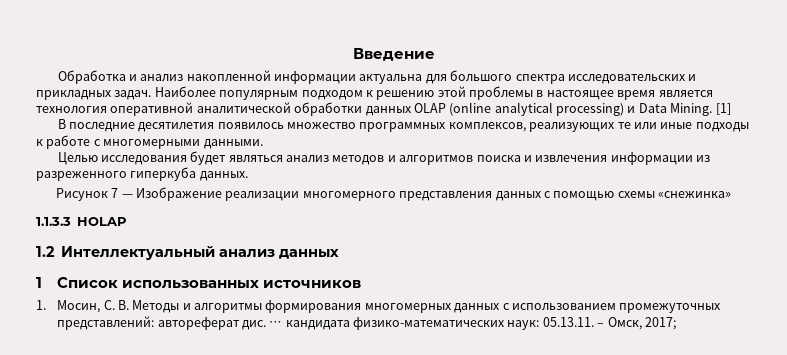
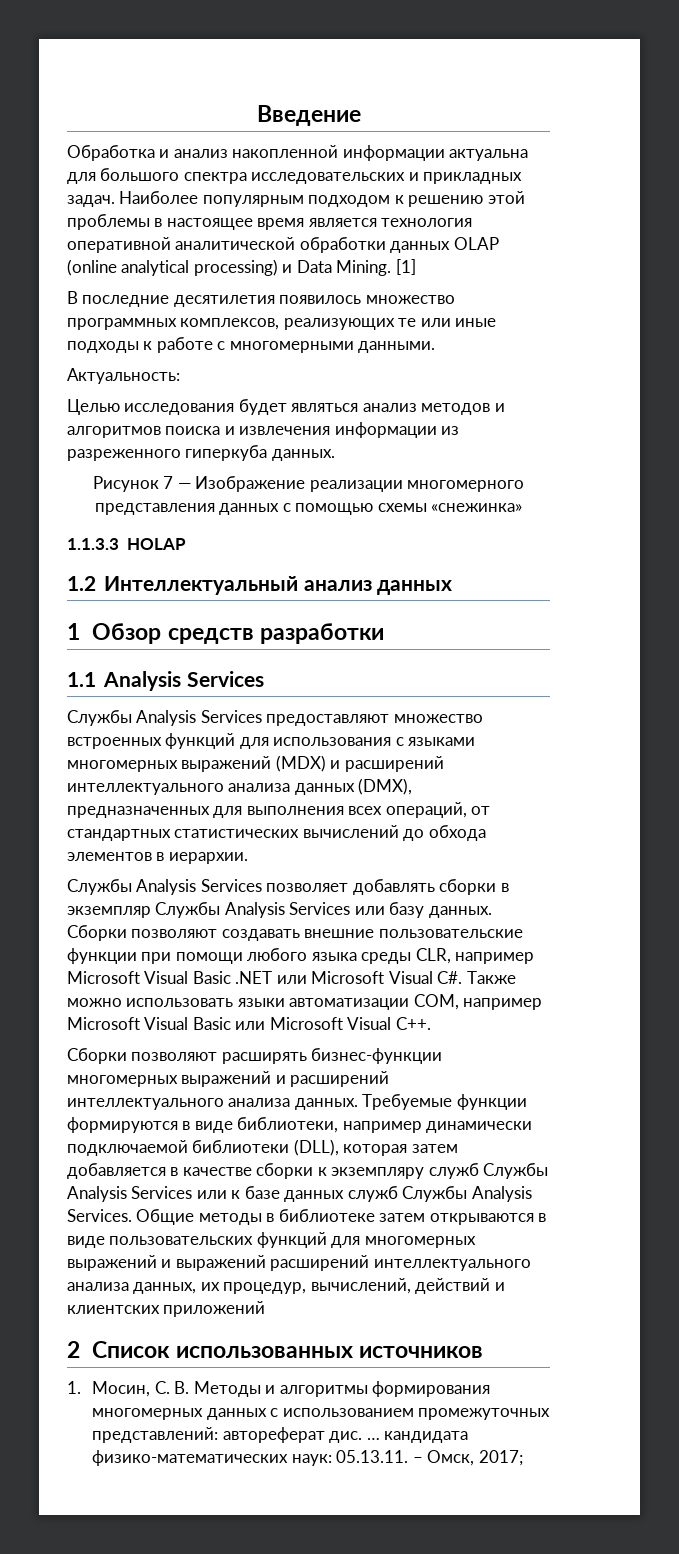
+ Актуальность:
- 1 Список использованных источников
+ 1 Обзор средств разработки
+ 1.1 Analysis Services
+ Службы Analysis Services предоставляют множество встроенных функций для использования с языками многомерных выражений (MDX) и расширений интеллектуального анализа данных (DMX), предназначенных для выполнения всех операций, от стандартных статистических вычислений до обхода элементов в иерархии.
+ Службы Analysis Services позволяет добавлять сборки в экземпляр Службы Analysis Services или базу данных. Сборки позволяют создавать внешние пользовательские функции при помощи любого языка среды CLR, например Microsoft Visual Basic .NET или Microsoft Visual C#. Также можно использовать языки автоматизации COM, например Microsoft Visual Basic или Microsoft Visual C++.
+ Сборки позволяют расширять бизнес-функции многомерных выражений и расширений интеллектуального анализа данных. Требуемые функции формируются в виде библиотеки, например динамически подключаемой библиотеки (DLL), которая затем добавляется в качестве сборки к экземпляру служб Службы Analysis Services или к базе данных служб Службы Analysis Services. Общие методы в библиотеке затем открываются в виде пользовательских функций для многомерных выражений и выражений расширений интеллектуального анализа данных, их процедур, вычислений, действий и клиентских приложений
+ 2 Список использованных источников

